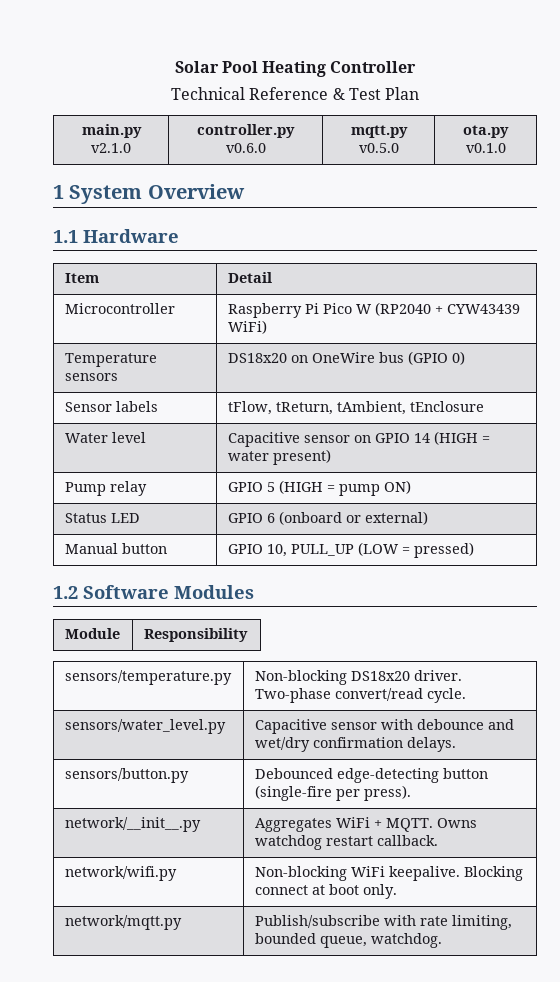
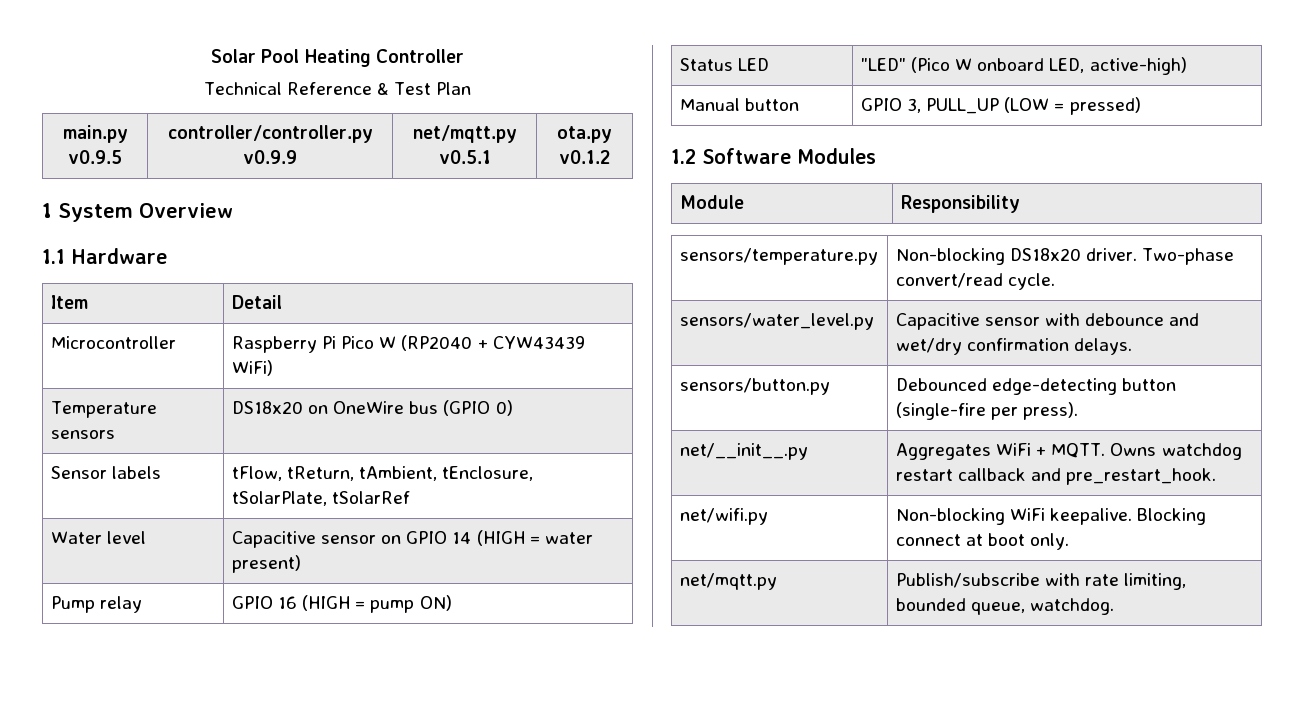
- main.py v2.1.0 | controller.py v0.6.0 | mqtt.py v0.5.0 | ota.py v0.1.0
+ main.py v0.9.5 | controller/controller.py v0.9.9 | net/mqtt.py v0.5.1 | ota.py v0.1.2
- Sensor labels | tFlow, tReturn, tAmbient, tEnclosure
+ Sensor labels | tFlow, tReturn, tAmbient, tEnclosure, tSolarPlate, tSolarRef
- Pump relay | GPIO 5 (HIGH = pump ON)
+ Pump relay | GPIO 16 (HIGH = pump ON)
- Status LED | GPIO 6 (onboard or external)
+ Status LED | "LED" (Pico W onboard LED, active-high)
- Manual button | GPIO 10, PULL_UP (LOW = pressed)
+ Manual button | GPIO 3, PULL_UP (LOW = pressed)
- network/__init__.py | Aggregates WiFi + MQTT. Owns watchdog restart callback.
- network/wifi.py | Non-blocking WiFi keepalive. Blocking connect at boot only.
+ net/__init__.py | Aggregates WiFi + MQTT. Owns watchdog restart callback and pre_restart_hook.
+ net/wifi.py | Non-blocking WiFi keepalive. Blocking connect at boot only.
- network/mqtt.py | Publish/subscribe with rate limiting, bounded queue, watchdog.
+ net/mqtt.py | Publish/subscribe with rate limiting, bounded queue, watchdog.

